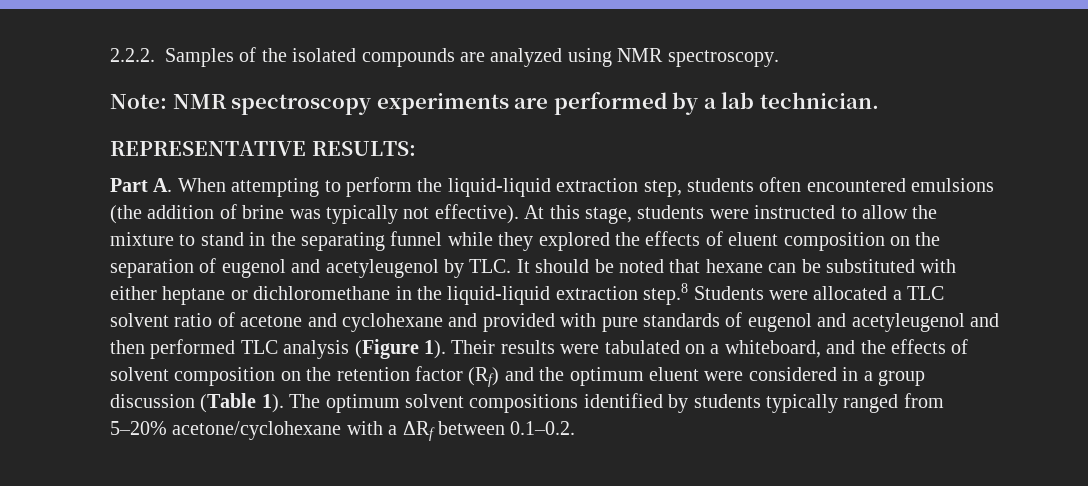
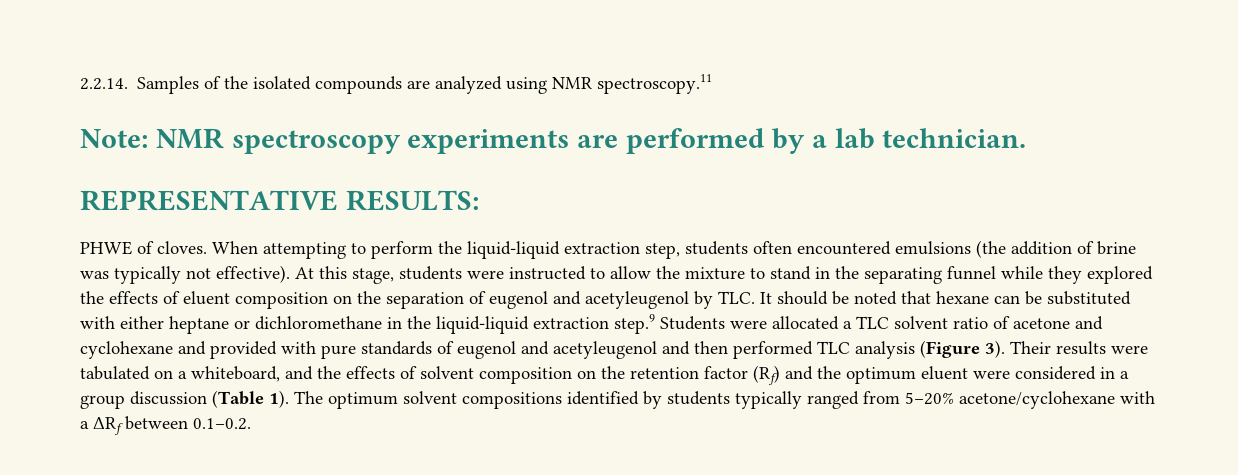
- 2.2.2. Samples of the isolated compounds are analyzed using NMR spectroscopy.
+ 2.2.14. Samples of the isolated compounds are analyzed using NMR spectroscopy.11
- Part A. When attempting to perform the liquid-liquid extraction step, students often encountered emulsions (the addition of brine was typically not effective).
+ PHWE of cloves. When attempting to perform the liquid-liquid extraction step, students often encountered emulsions (the addition of brine was typically not effective).
- At this stage, students were instructed to allow the mixture to stand in the separating funnel while they explored the effects of eluent composition on the separation of eugenol and acetyleugenol by TLC. It should be noted that hexane can be substituted with either heptane or dichloromethane in the liquid-liquid extraction step.8 Students were allocated a TLC solvent ratio of acetone and cyclohexane and provided with pure standards of eugenol and acetyleugenol and then performed TLC analysis (Figure 1).
+ At this stage, students were instructed to allow the mixture to stand in the separating funnel while they explored the effects of eluent composition on the separation of eugenol and acetyleugenol by TLC. It should be noted that hexane can be substituted with either heptane or dichloromethane in the liquid-liquid extraction step.9 Students were allocated a TLC solvent ratio of acetone and cyclohexane and provided with pure standards of eugenol and acetyleugenol and then performed TLC analysis (Figure 3).

